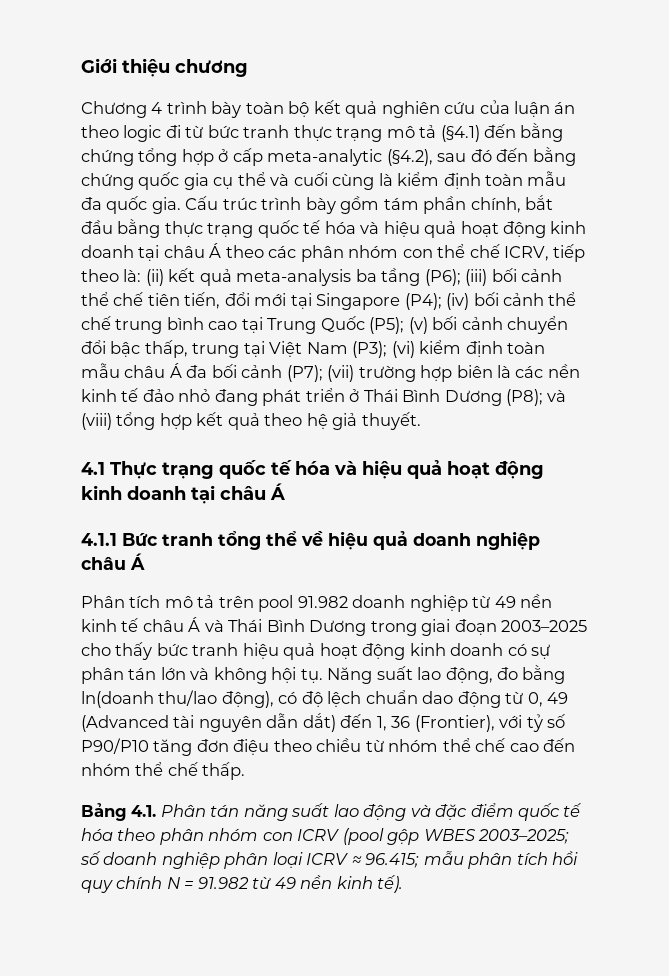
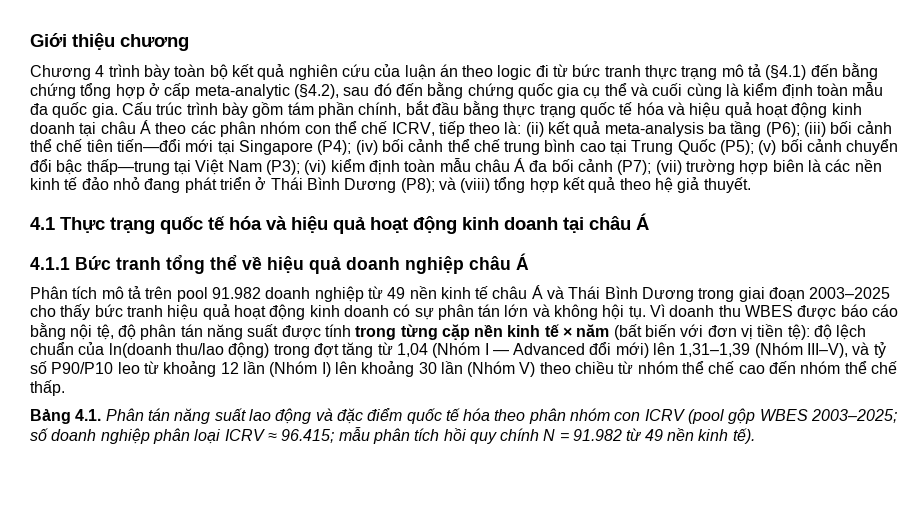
- (iii) bối cảnh thể chế tiên tiến, đổi mới tại Singapore (P4);
+ (iii) bối cảnh thể chế tiên tiến—đổi mới tại Singapore (P4);
- (v) bối cảnh chuyển đổi bậc thấp, trung tại Việt Nam (P3);
+ (v) bối cảnh chuyển đổi bậc thấp—trung tại Việt Nam (P3);
- Năng suất lao động, đo bằng ln(doanh thu/lao động), có độ lệch chuẩn dao động từ 0, 49 (Advanced tài nguyên dẫn dắt) đến 1, 36 (Frontier), với tỷ số P90/P10 tăng đơn điệu theo chiều từ nhóm thể chế cao đến nhóm thể chế thấp.
+ Vì doanh thu WBES được báo cáo bằng nội tệ, độ phân tán năng suất được tính trong từng cặp nền kinh tế × năm (bất biến với đơn vị tiền tệ): độ lệch chuẩn của ln(doanh thu/lao động) trong đợt tăng từ 1,04 (Nhóm I — Advanced đổi mới) lên 1,31–1,39 (Nhóm III–V), và tỷ số P90/P10 leo từ khoảng 12 lần (Nhóm I) lên khoảng 30 lần (Nhóm V) theo chiều từ nhóm thể chế cao đến nhóm thể chế thấp.

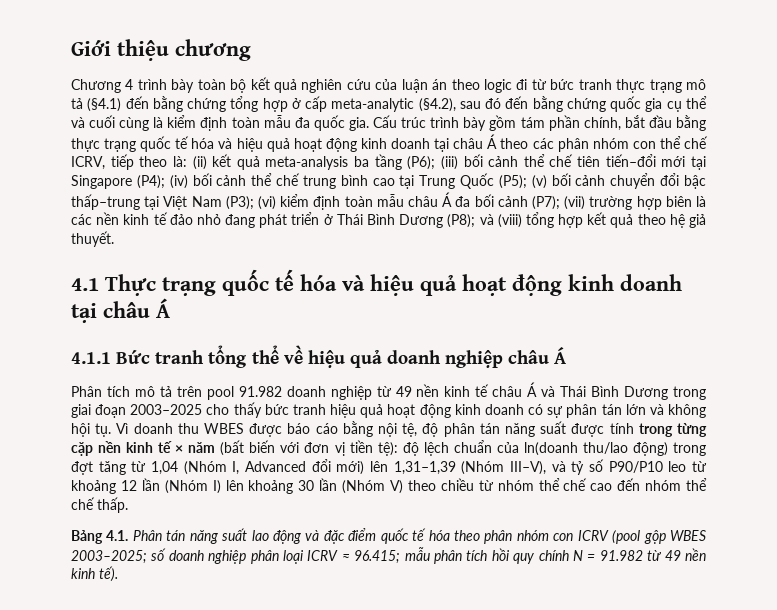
- (iii) bối cảnh thể chế tiên tiến—đổi mới tại Singapore (P4);
+ (iii) bối cảnh thể chế tiên tiến–đổi mới tại Singapore (P4);
- (v) bối cảnh chuyển đổi bậc thấp—trung tại Việt Nam (P3);
+ (v) bối cảnh chuyển đổi bậc thấp–trung tại Việt Nam (P3);
- độ lệch chuẩn của ln(doanh thu/lao động) trong đợt tăng từ 1,04 (Nhóm I — Advanced đổi mới) lên 1,31–1,39 (Nhóm III–V), và tỷ số P90/P10 leo từ khoảng 12 lần (Nhóm I) lên khoảng 30 lần (Nhóm V) theo chiều từ nhóm thể chế cao đến nhóm thể chế thấp.
+ độ lệch chuẩn của ln(doanh thu/lao động) trong đợt tăng từ 1,04 (Nhóm I, Advanced đổi mới) lên 1,31–1,39 (Nhóm III–V), và tỷ số P90/P10 leo từ khoảng 12 lần (Nhóm I) lên khoảng 30 lần (Nhóm V) theo chiều từ nhóm thể chế cao đến nhóm thể chế thấp.

